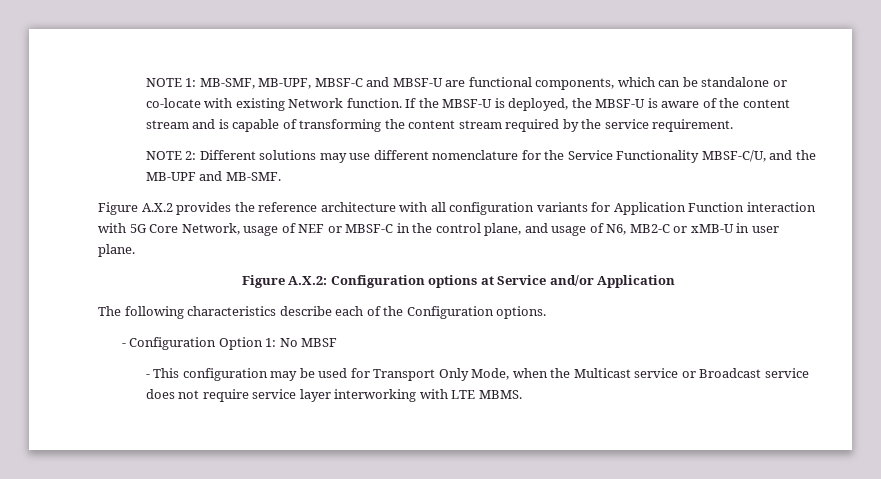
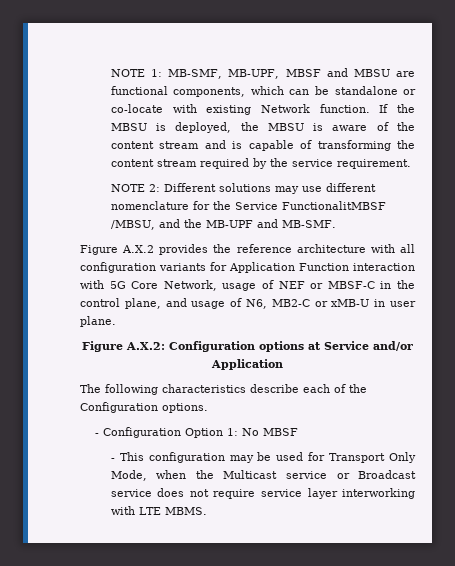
- NOTE 1: MB-SMF, MB-UPF, MBSF-C and MBSF-U are functional components, which can be standalone or co-locate with existing Network function.
+ NOTE 1: MB-SMF, MB-UPF, MBSF and MBSU are functional components, which can be standalone or co-locate with existing Network function.
- If the MBSF-U is deployed, the MBSF-U is aware of the content stream and is capable of transforming the content stream required by the service requirement.
+ If the MBSU is deployed, the MBSU is aware of the content stream and is capable of transforming the content stream required by the service requirement.
- NOTE 2: Different solutions may use different nomenclature for the Service Functionality MBSF-C/U, and the MB-UPF and MB-SMF.
+ NOTE 2: Different solutions may use different nomenclature for the Service FunctionalitMBSF /MBSU, and the MB-UPF and MB-SMF.

